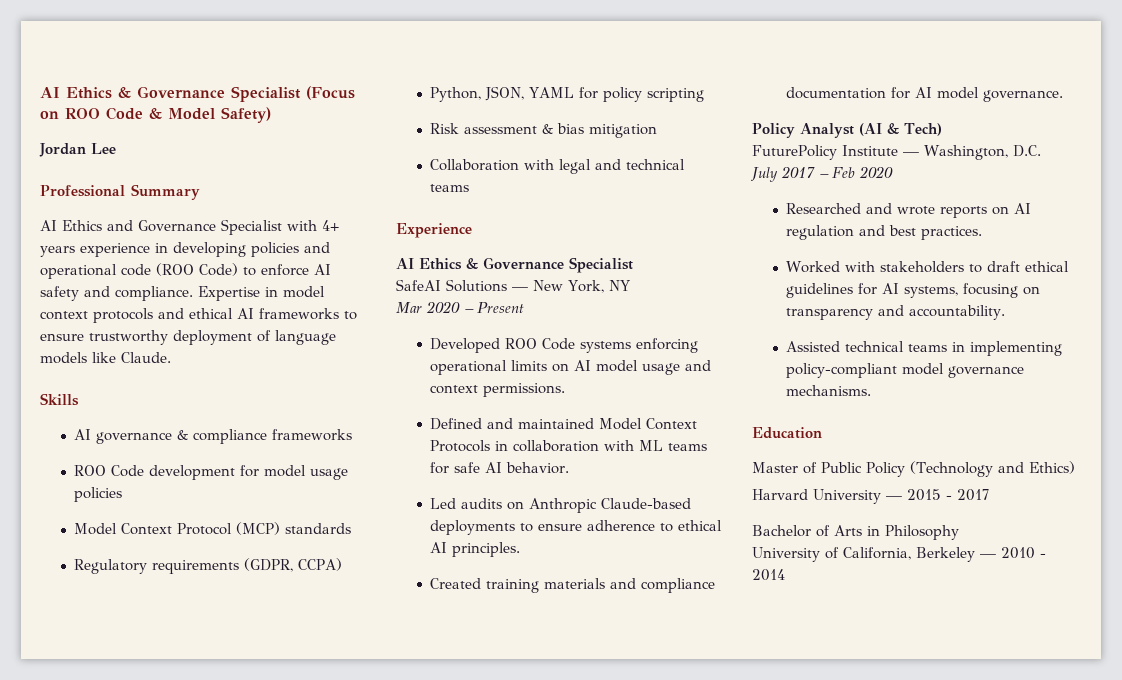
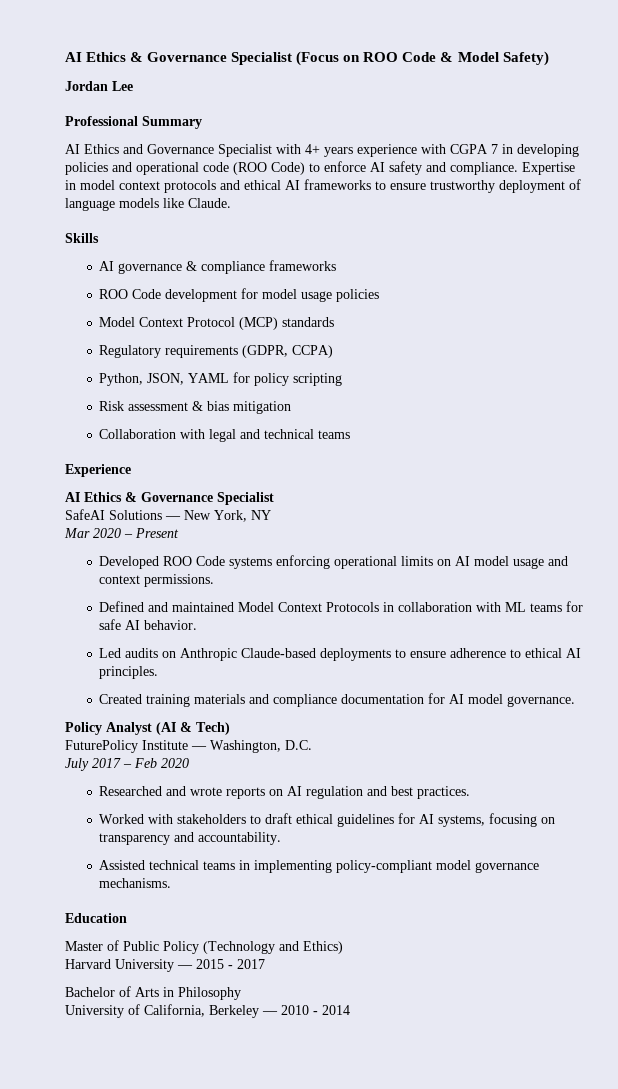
- AI Ethics and Governance Specialist with 4+ years experience in developing policies and operational code (ROO Code) to enforce AI safety and compliance.
+ AI Ethics and Governance Specialist with 4+ years experience with CGPA 7 in developing policies and operational code (ROO Code) to enforce AI safety and compliance.

